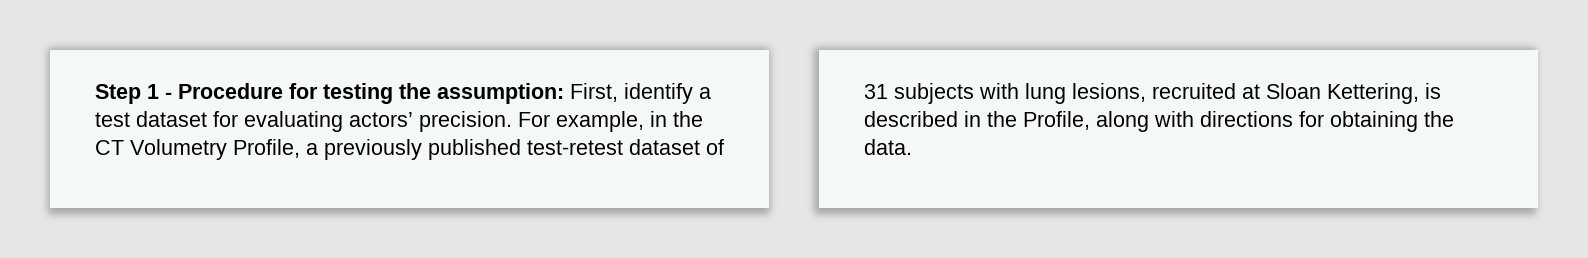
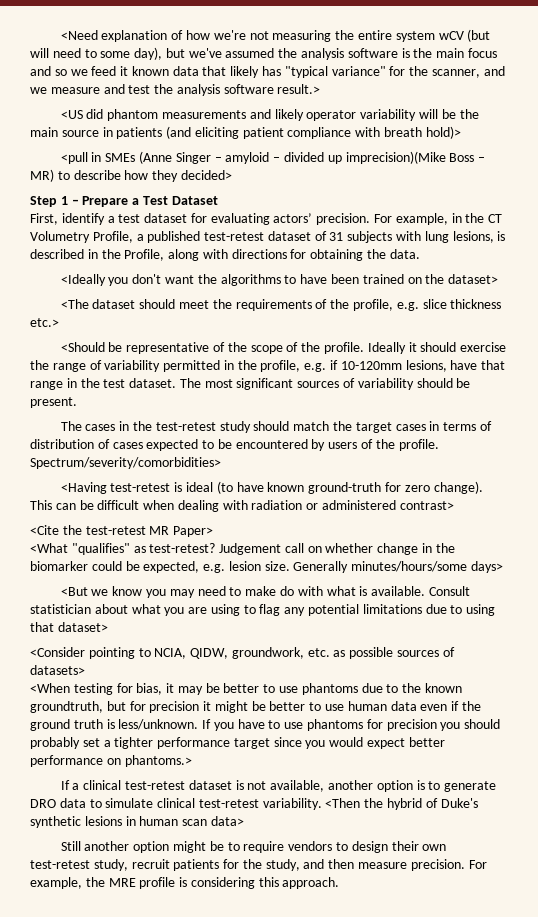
- Step 1 - Procedure for testing the assumption: First, identify a test dataset for evaluating actors’ precision.
+ <Need explanation of how we're not measuring the entire system wCV (but will need to some day), but we've assumed the analysis software is the main focus and so we feed it known data that likely has "typical variance" for the scanner, and we measure and test the analysis software result.>
+ <US did phantom measurements and likely operator variability will be the main source in patients (and eliciting patient compliance with breath hold)>
+ <pull in SMEs (Anne Singer – amyloid – divided up imprecision)(Mike Boss – MR) to describe how they decided>
+ Step 1 – Prepare a Test Dataset
+ First, identify a test dataset for evaluating actors’ precision.
- For example, in the CT Volumetry Profile, a previously published test-retest dataset of 31 subjects with lung lesions, recruited at Sloan Kettering, is described in the Profile, along with directions for obtaining the data.
+ For example, in the CT Volumetry Profile, a published test-retest dataset of 31 subjects with lung lesions, is described in the Profile, along with directions for obtaining the data.
+ <Ideally you don't want the algorithms to have been trained on the dataset>
+ <The dataset should meet the requirements of the profile, e.g. slice thickness etc.>
+ <Should be representative of the scope of the profile. Ideally it should exercise the range of variability permitted in the profile, e.g. if 10-120mm lesions, have that range in the test dataset. The most significant sources of variability should be present.
+ The cases in the test-retest study should match the target cases in terms of distribution of cases expected to be encountered by users of the profile. Spectrum/severity/comorbidities>
+ <Having test-retest is ideal (to have known ground-truth for zero change). This can be difficult when dealing with radiation or administered contrast>
+ <Cite the test-retest MR Paper>
+ <What "qualifies" as test-retest? Judgement call on whether change in the biomarker could be expected, e.g. lesion size. Generally minutes/hours/some days>
+ <But we know you may need to make do with what is available. Consult statistician about what you are using to flag any potential limitations due to using that dataset>
+ <Consider pointing to NCIA, QIDW, groundwork, etc. as possible sources of datasets>
+ <When testing for bias, it may be better to use phantoms due to the known groundtruth, but for precision it might be better to use human data even if the ground truth is less/unknown. If you have to use phantoms for precision you should probably set a tighter performance target since you would expect better performance on phantoms.>
+ If a clinical test-retest dataset is not available, another option is to generate DRO data to simulate clinical test-retest variability. <Then the hybrid of Duke's synthetic lesions in human scan data>
+ Still another option might be to require vendors to design their own test-retest study, recruit patients for the study, and then measure precision. For example, the MRE profile is considering this approach.

